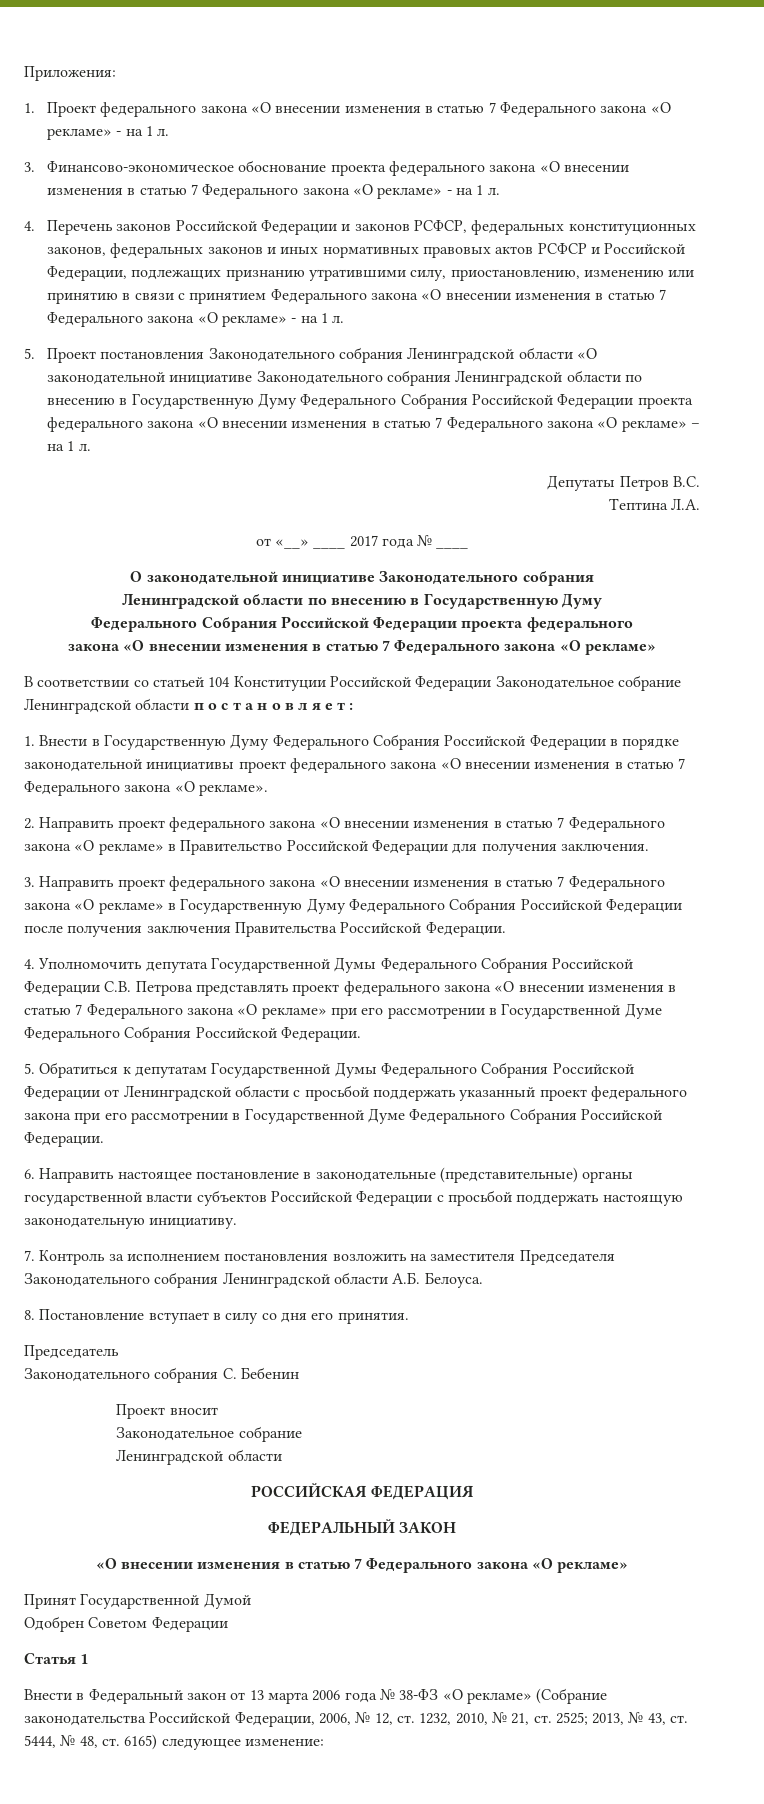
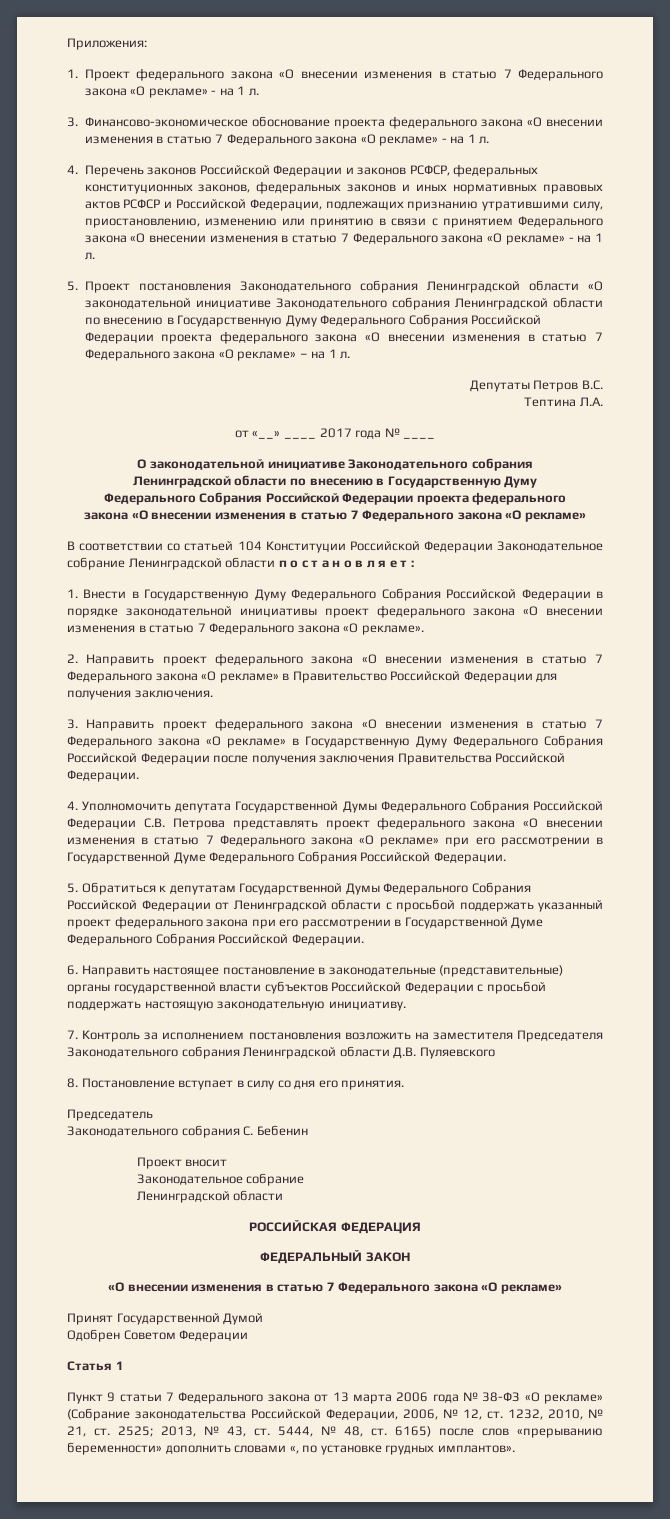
- 7. Контроль за исполнением постановления возложить на заместителя Председателя Законодательного собрания Ленинградской области А.Б. Белоуса.
+ 7. Контроль за исполнением постановления возложить на заместителя Председателя Законодательного собрания Ленинградской области Д.В. Пуляевского
- Внести в Федеральный закон от 13 марта 2006 года № 38-ФЗ «О рекламе» (Собрание законодательства Российской Федерации, 2006, № 12, ст. 1232, 2010, № 21, ст. 2525; 2013, № 43, ст. 5444, № 48, ст. 6165) следующее изменение:
+ Пункт 9 статьи 7 Федерального закона от 13 марта 2006 года № 38-ФЗ «О рекламе» (Собрание законодательства Российской Федерации, 2006, № 12, ст. 1232, 2010, № 21, ст. 2525; 2013, № 43, ст. 5444, № 48, ст. 6165) после слов «прерыванию беременности» дополнить словами «, по установке грудных имплантов».

